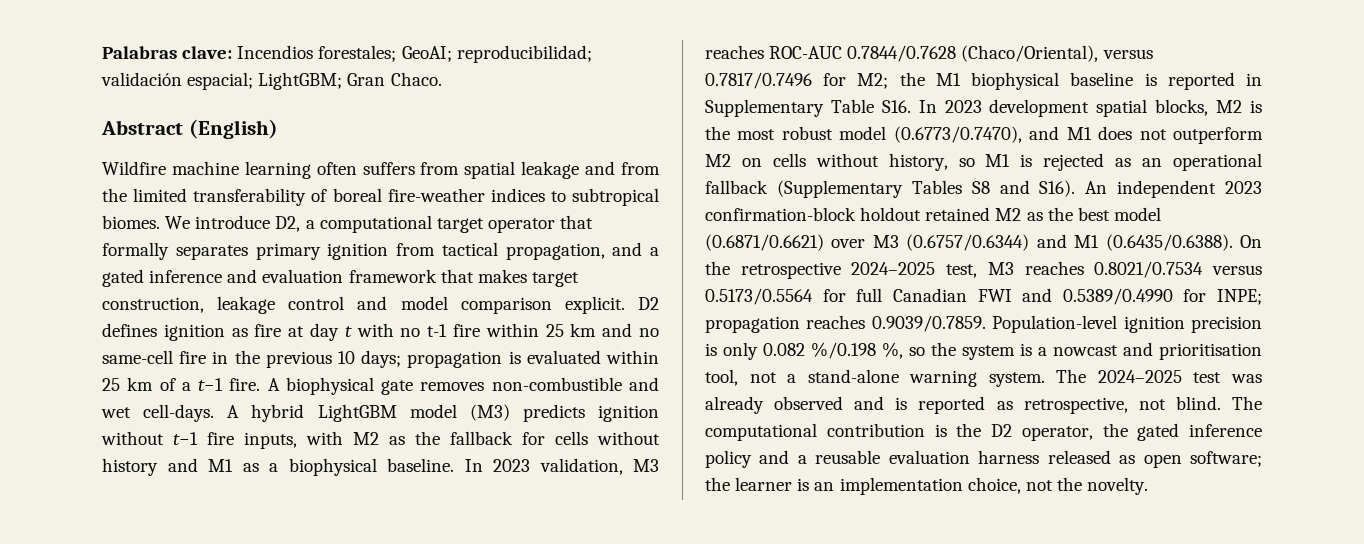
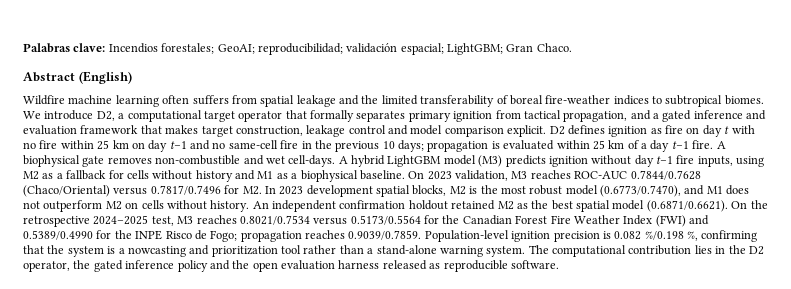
- Wildfire machine learning often suffers from spatial leakage and from the limited transferability of boreal fire-weather indices to subtropical biomes.
+ Wildfire machine learning often suffers from spatial leakage and the limited transferability of boreal fire-weather indices to subtropical biomes.
- D2 defines ignition as fire at day t with no t-1 fire within 25 km and no same-cell fire in the previous 10 days; propagation is evaluated within 25 km of a t−1 fire.
+ D2 defines ignition as fire on day t with no fire within 25 km on day t−1 and no same-cell fire in the previous 10 days; propagation is evaluated within 25 km of a day t−1 fire.
- A hybrid LightGBM model (M3) predicts ignition without t−1 fire inputs, with M2 as the fallback for cells without history and M1 as a biophysical baseline.
+ A hybrid LightGBM model (M3) predicts ignition without day t−1 fire inputs, using M2 as a fallback for cells without history and M1 as a biophysical baseline.
- In 2023 validation, M3 reaches ROC-AUC 0.7844/0.7628 (Chaco/Oriental), versus 0.7817/0.7496 for M2; the M1 biophysical baseline is reported in Supplementary Table S16. In 2023 development spatial blocks, M2 is the most robust model (0.6773/0.7470), and M1 does not outperform M2 on cells without history, so M1 is rejected as an operational fallback (Supplementary Tables S8 and S16). An independent 2023 confirmation-block holdout retained M2 as the best model (0.6871/0.6621) over M3 (0.6757/0.6344) and M1 (0.6435/0.6388). On the retrospective 2024–2025 test, M3 reaches 0.8021/0.7534 versus 0.5173/0.5564 for full Canadian FWI and 0.5389/0.4990 for INPE;
+ On 2023 validation, M3 reaches ROC-AUC 0.7844/0.7628 (Chaco/Oriental) versus 0.7817/0.7496 for M2. In 2023 development spatial blocks, M2 is the most robust model (0.6773/0.7470), and M1 does not outperform M2 on cells without history. An independent confirmation holdout retained M2 as the best spatial model (0.6871/0.6621). On the retrospective 2024–2025 test, M3 reaches 0.8021/0.7534 versus 0.5173/0.5564 for the Canadian Forest Fire Weather Index (FWI) and 0.5389/0.4990 for the INPE Risco de Fogo;
- propagation reaches 0.9039/0.7859. Population-level ignition precision is only 0.082 %/0.198 %, so the system is a nowcast and prioritisation tool, not a stand-alone warning system.
+ propagation reaches 0.9039/0.7859. Population-level ignition precision is 0.082 %/0.198 %, confirming that the system is a nowcasting and prioritization tool rather than a stand-alone warning system.
- The 2024–2025 test was already observed and is reported as retrospective, not blind. The computational contribution is the D2 operator, the gated inference policy and a reusable evaluation harness released as open software; the learner is an implementation choice, not the novelty.
+ The computational contribution lies in the D2 operator, the gated inference policy and the open evaluation harness released as reproducible software.

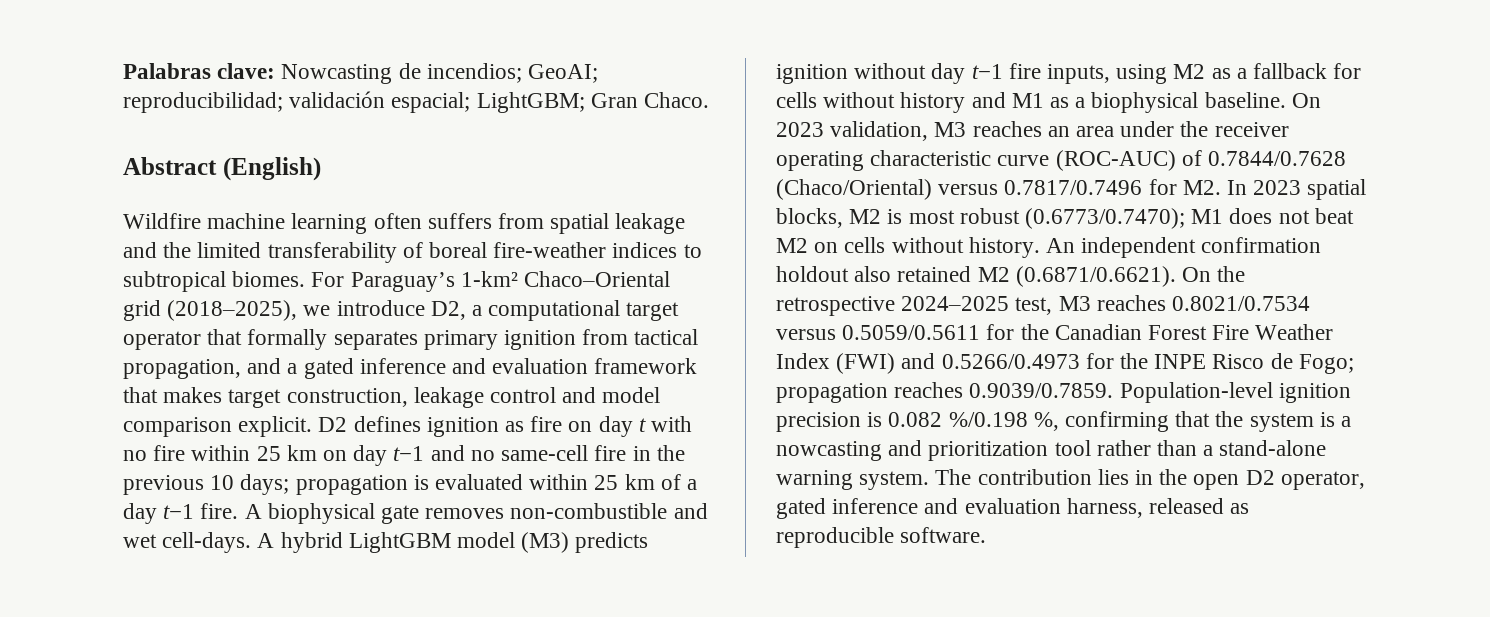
- Palabras clave: Incendios forestales; GeoAI; reproducibilidad; validación espacial; LightGBM; Gran Chaco.
+ Palabras clave: Nowcasting de incendios; GeoAI; reproducibilidad; validación espacial; LightGBM; Gran Chaco.
- We introduce D2, a computational target operator that formally separates primary ignition from tactical propagation, and a gated inference and evaluation framework that makes target construction, leakage control and model comparison explicit.
+ For Paraguay’s 1-km² Chaco–Oriental grid (2018–2025), we introduce D2, a computational target operator that formally separates primary ignition from tactical propagation, and a gated inference and evaluation framework that makes target construction, leakage control and model comparison explicit.
- On 2023 validation, M3 reaches ROC-AUC 0.7844/0.7628 (Chaco/Oriental) versus 0.7817/0.7496 for M2. In 2023 development spatial blocks, M2 is the most robust model (0.6773/0.7470), and M1 does not outperform M2 on cells without history.
+ On 2023 validation, M3 reaches an area under the receiver operating characteristic curve (ROC-AUC) of 0.7844/0.7628 (Chaco/Oriental) versus 0.7817/0.7496 for M2. In 2023 spatial blocks, M2 is most robust (0.6773/0.7470); M1 does not beat M2 on cells without history.
- An independent confirmation holdout retained M2 as the best spatial model (0.6871/0.6621). On the retrospective 2024–2025 test, M3 reaches 0.8021/0.7534 versus 0.5173/0.5564 for the Canadian Forest Fire Weather Index (FWI) and 0.5389/0.4990 for the INPE Risco de Fogo; propagation reaches 0.9039/0.7859. Population-level ignition precision is 0.082 %/0.198 %, confirming that the system is a nowcasting and prioritization tool rather than a stand-alone warning system.
+ An independent confirmation holdout also retained M2 (0.6871/0.6621). On the retrospective 2024–2025 test, M3 reaches 0.8021/0.7534 versus 0.5059/0.5611 for the Canadian Forest Fire Weather Index (FWI) and 0.5266/0.4973 for the INPE Risco de Fogo; propagation reaches 0.9039/0.7859. Population-level ignition precision is 0.082 %/0.198 %, confirming that the system is a nowcasting and prioritization tool rather than a stand-alone warning system.
- The computational contribution lies in the D2 operator, the gated inference policy and the open evaluation harness released as reproducible software.
+ The contribution lies in the open D2 operator, gated inference and evaluation harness, released as reproducible software.

